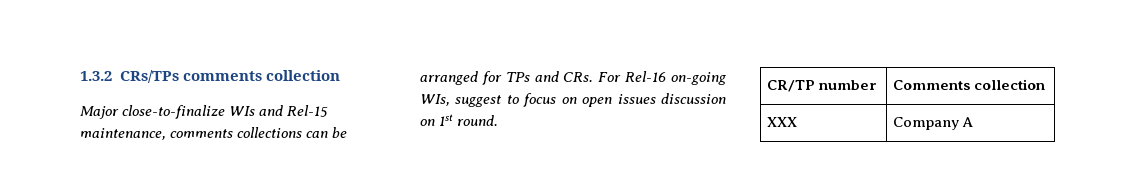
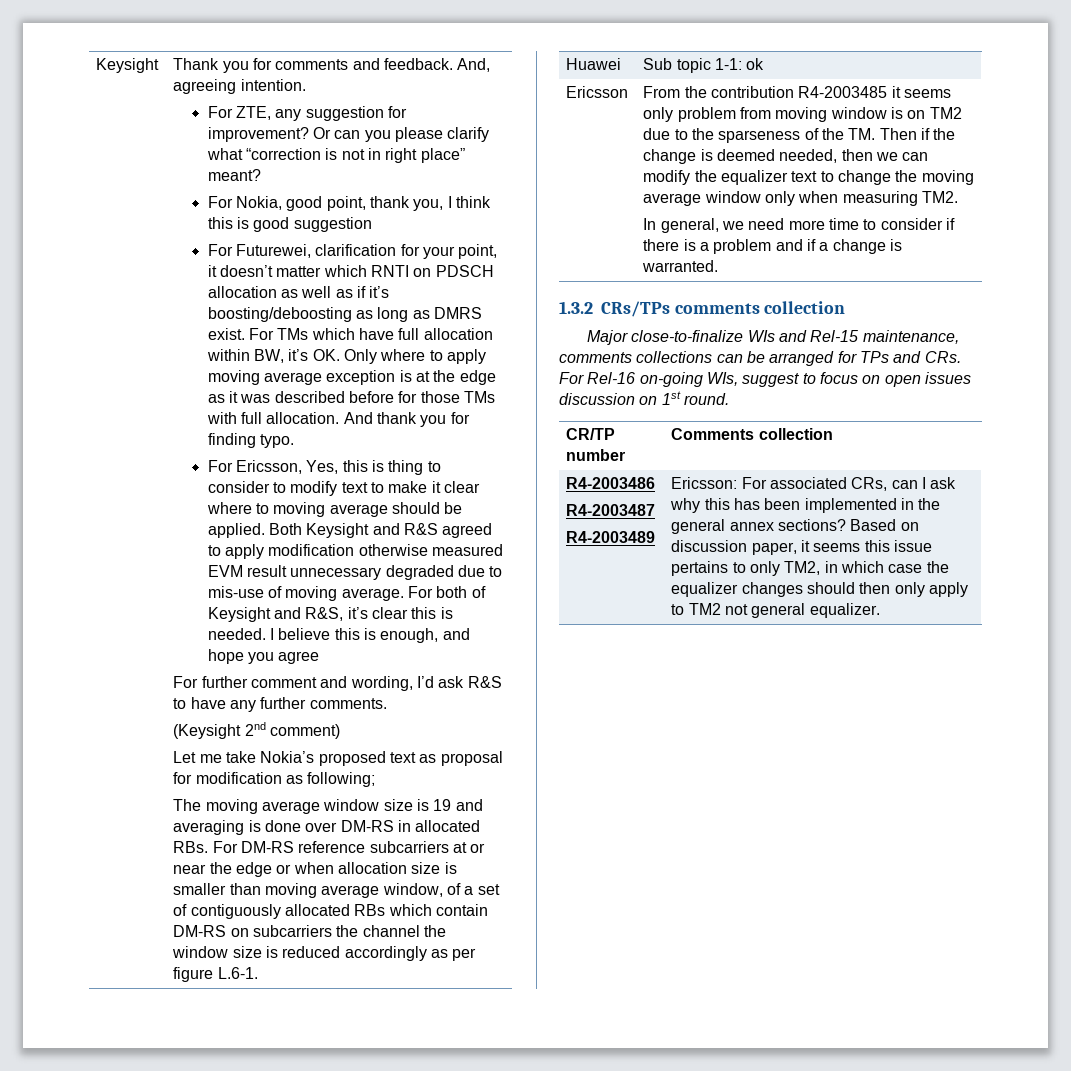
+ Keysight | Thank you for comments and feedback. And, agreeing intention.
+ For ZTE, any suggestion for improvement? Or can you please clarify what “correction is not in right place” meant?
+ For Nokia, good point, thank you, I think this is good suggestion
+ For Futurewei, clarification for your point, it doesn’t matter which RNTI on PDSCH allocation as well as if it’s boosting/deboosting as long as DMRS exist. For TMs which have full allocation within BW, it’s OK. Only where to apply moving average exception is at the edge as it was described before for those TMs with full allocation. And thank you for finding typo.
+ For Ericsson, Yes, this is thing to consider to modify text to make it clear where to moving average should be applied. Both Keysight and R&S agreed to apply modification otherwise measured EVM result unnecessary degraded due to mis-use of moving average. For both of Keysight and R&S, it’s clear this is needed. I believe this is enough, and hope you agree
+ For further comment and wording, I’d ask R&S to have any further comments.
+ (Keysight 2nd comment)
+ Let me take Nokia’s proposed text as proposal for modification as following;
+ The moving average window size is 19 and averaging is done over DM-RS in allocated RBs. For DM-RS reference subcarriers at or near the edge or when allocation size is smaller than moving average window, of a set of contiguously allocated RBs which contain DM-RS on subcarriers the channel the window size is reduced accordingly as per figure L.6-1.
+ Huawei | Sub topic 1-1: ok
+ Ericsson | From the contribution R4-2003485 it seems only problem from moving window is on TM2 due to the sparseness of the TM. Then if the change is deemed needed, then we can modify the equalizer text to change the moving average window only when measuring TM2.
+ In general, we need more time to consider if there is a problem and if a change is warranted.
- XXX | Company A
+ R4-2003486
+ R4-2003487
+ R4-2003489 | Ericsson: For associated CRs, can I ask why this has been implemented in the general annex sections? Based on discussion paper, it seems this issue pertains to only TM2, in which case the equalizer changes should then only apply to TM2 not general equalizer.

